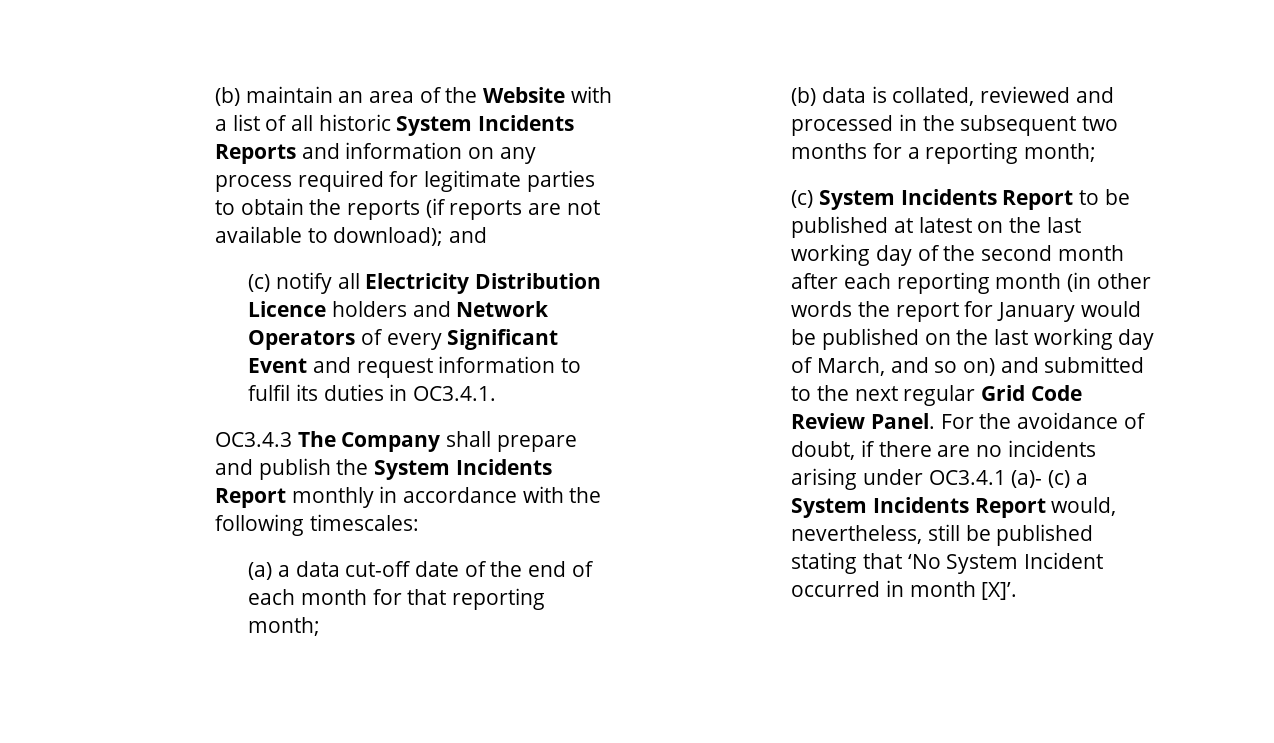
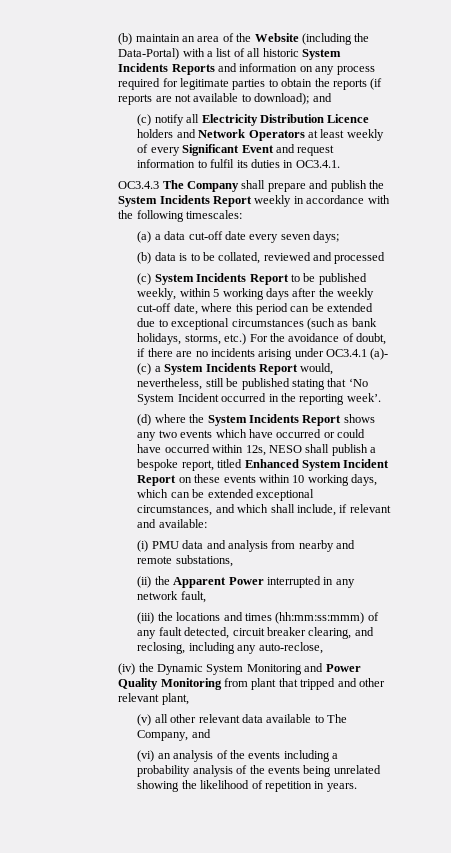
- (b) maintain an area of the Website with a list of all historic System Incidents Reports and information on any process required for legitimate parties to obtain the reports (if reports are not available to download); and
+ (b) maintain an area of the Website (including the Data-Portal) with a list of all historic System Incidents Reports and information on any process required for legitimate parties to obtain the reports (if reports are not available to download); and
- (c) notify all Electricity Distribution Licence holders and Network Operators of every Significant Event and request information to fulfil its duties in OC3.4.1.
+ (c) notify all Electricity Distribution Licence holders and Network Operators at least weekly of every Significant Event and request information to fulfil its duties in OC3.4.1.
- OC3.4.3 The Company shall prepare and publish the System Incidents Report monthly in accordance with the following timescales:
+ OC3.4.3 The Company shall prepare and publish the System Incidents Report weekly in accordance with the following timescales:
- (a) a data cut-off date of the end of each month for that reporting month;
+ (a) a data cut-off date every seven days;
- (b) data is collated, reviewed and processed in the subsequent two months for a reporting month;
+ (b) data is to be collated, reviewed and processed
- (c) System Incidents Report to be published at latest on the last working day of the second month after each reporting month (in other words the report for January would be published on the last working day of March, and so on) and submitted to the next regular Grid Code Review Panel. For the avoidance of doubt, if there are no incidents arising under OC3.4.1 (a)- (c) a System Incidents Report would, nevertheless, still be published stating that ‘No System Incident occurred in month [X]’.
+ (c) System Incidents Report to be published weekly, within 5 working days after the weekly cut-off date, where this period can be extended due to exceptional circumstances (such as bank holidays, storms, etc.) For the avoidance of doubt, if there are no incidents arising under OC3.4.1 (a)- (c) a System Incidents Report would, nevertheless, still be published stating that ‘No System Incident occurred in the reporting week’.
+ (d) where the System Incidents Report shows any two events which have occurred or could have occurred within 12s, NESO shall publish a bespoke report, titled Enhanced System Incident Report on these events within 10 working days, which can be extended exceptional circumstances, and which shall include, if relevant and available:
+ (i) PMU data and analysis from nearby and remote substations,
+ (ii) the Apparent Power interrupted in any network fault,
+ (iii) the locations and times (hh:mm:ss:mmm) of any fault detected, circuit breaker clearing, and reclosing, including any auto-reclose,
+ (iv) the Dynamic System Monitoring and Power Quality Monitoring from plant that tripped and other relevant plant,
+ (v) all other relevant data available to The Company, and
+ (vi) an analysis of the events including a probability analysis of the events being unrelated showing the likelihood of repetition in years.

